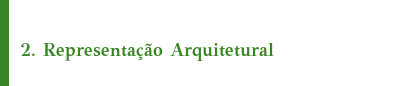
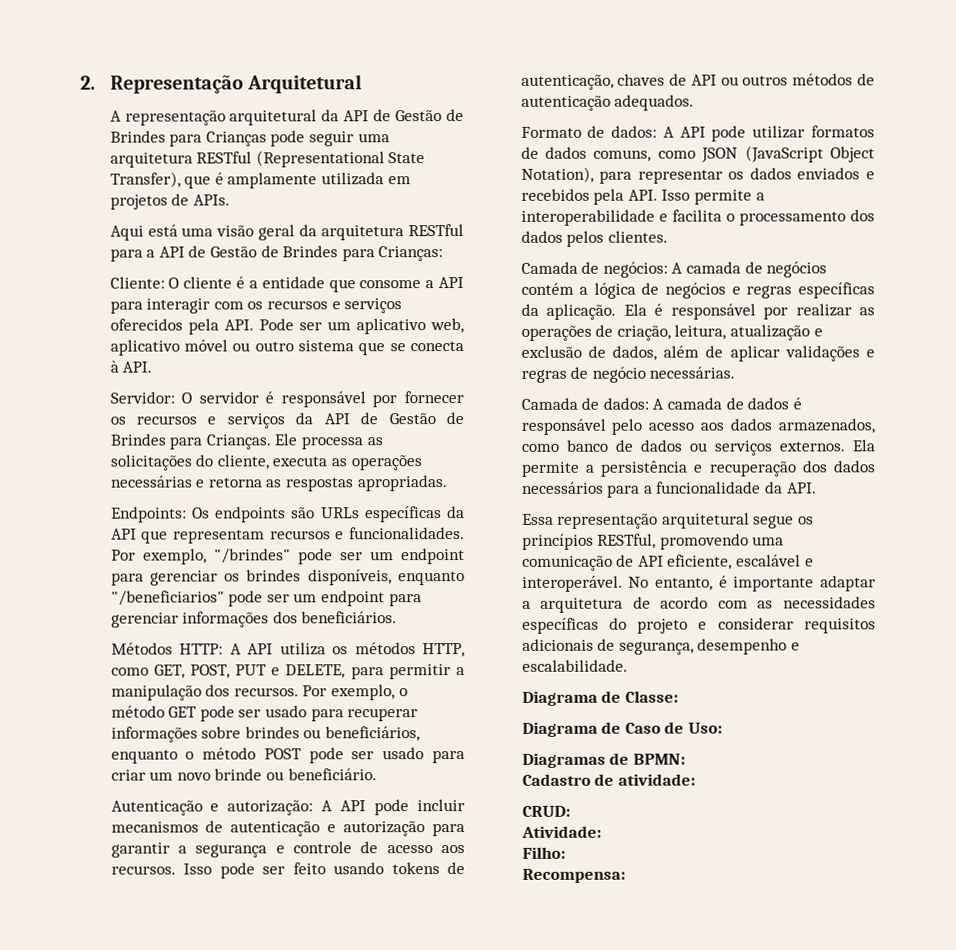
+ A representação arquitetural da API de Gestão de Brindes para Crianças pode seguir uma arquitetura RESTful (Representational State Transfer), que é amplamente utilizada em projetos de APIs.
+ Aqui está uma visão geral da arquitetura RESTful para a API de Gestão de Brindes para Crianças:
+ Cliente: O cliente é a entidade que consome a API para interagir com os recursos e serviços oferecidos pela API. Pode ser um aplicativo web, aplicativo móvel ou outro sistema que se conecta à API.
+ Servidor: O servidor é responsável por fornecer os recursos e serviços da API de Gestão de Brindes para Crianças. Ele processa as solicitações do cliente, executa as operações necessárias e retorna as respostas apropriadas.
+ Endpoints: Os endpoints são URLs específicas da API que representam recursos e funcionalidades. Por exemplo, "/brindes" pode ser um endpoint para gerenciar os brindes disponíveis, enquanto "/beneficiarios" pode ser um endpoint para gerenciar informações dos beneficiários.
+ Métodos HTTP: A API utiliza os métodos HTTP, como GET, POST, PUT e DELETE, para permitir a manipulação dos recursos. Por exemplo, o método GET pode ser usado para recuperar informações sobre brindes ou beneficiários, enquanto o método POST pode ser usado para criar um novo brinde ou beneficiário.
+ Autenticação e autorização: A API pode incluir mecanismos de autenticação e autorização para garantir a segurança e controle de acesso aos recursos. Isso pode ser feito usando tokens de autenticação, chaves de API ou outros métodos de autenticação adequados.
+ Formato de dados: A API pode utilizar formatos de dados comuns, como JSON (JavaScript Object Notation), para representar os dados enviados e recebidos pela API. Isso permite a interoperabilidade e facilita o processamento dos dados pelos clientes.
+ Camada de negócios: A camada de negócios contém a lógica de negócios e regras específicas da aplicação. Ela é responsável por realizar as operações de criação, leitura, atualização e exclusão de dados, além de aplicar validações e regras de negócio necessárias.
+ Camada de dados: A camada de dados é responsável pelo acesso aos dados armazenados, como banco de dados ou serviços externos. Ela permite a persistência e recuperação dos dados necessários para a funcionalidade da API.
+ Essa representação arquitetural segue os princípios RESTful, promovendo uma comunicação de API eficiente, escalável e interoperável. No entanto, é importante adaptar a arquitetura de acordo com as necessidades específicas do projeto e considerar requisitos adicionais de segurança, desempenho e escalabilidade.
+ Diagrama de Classe:
+ Diagrama de Caso de Uso:
+ Diagramas de BPMN:
+ Cadastro de atividade:
+ CRUD:
+ Atividade:
+ Filho:
+ Recompensa:

